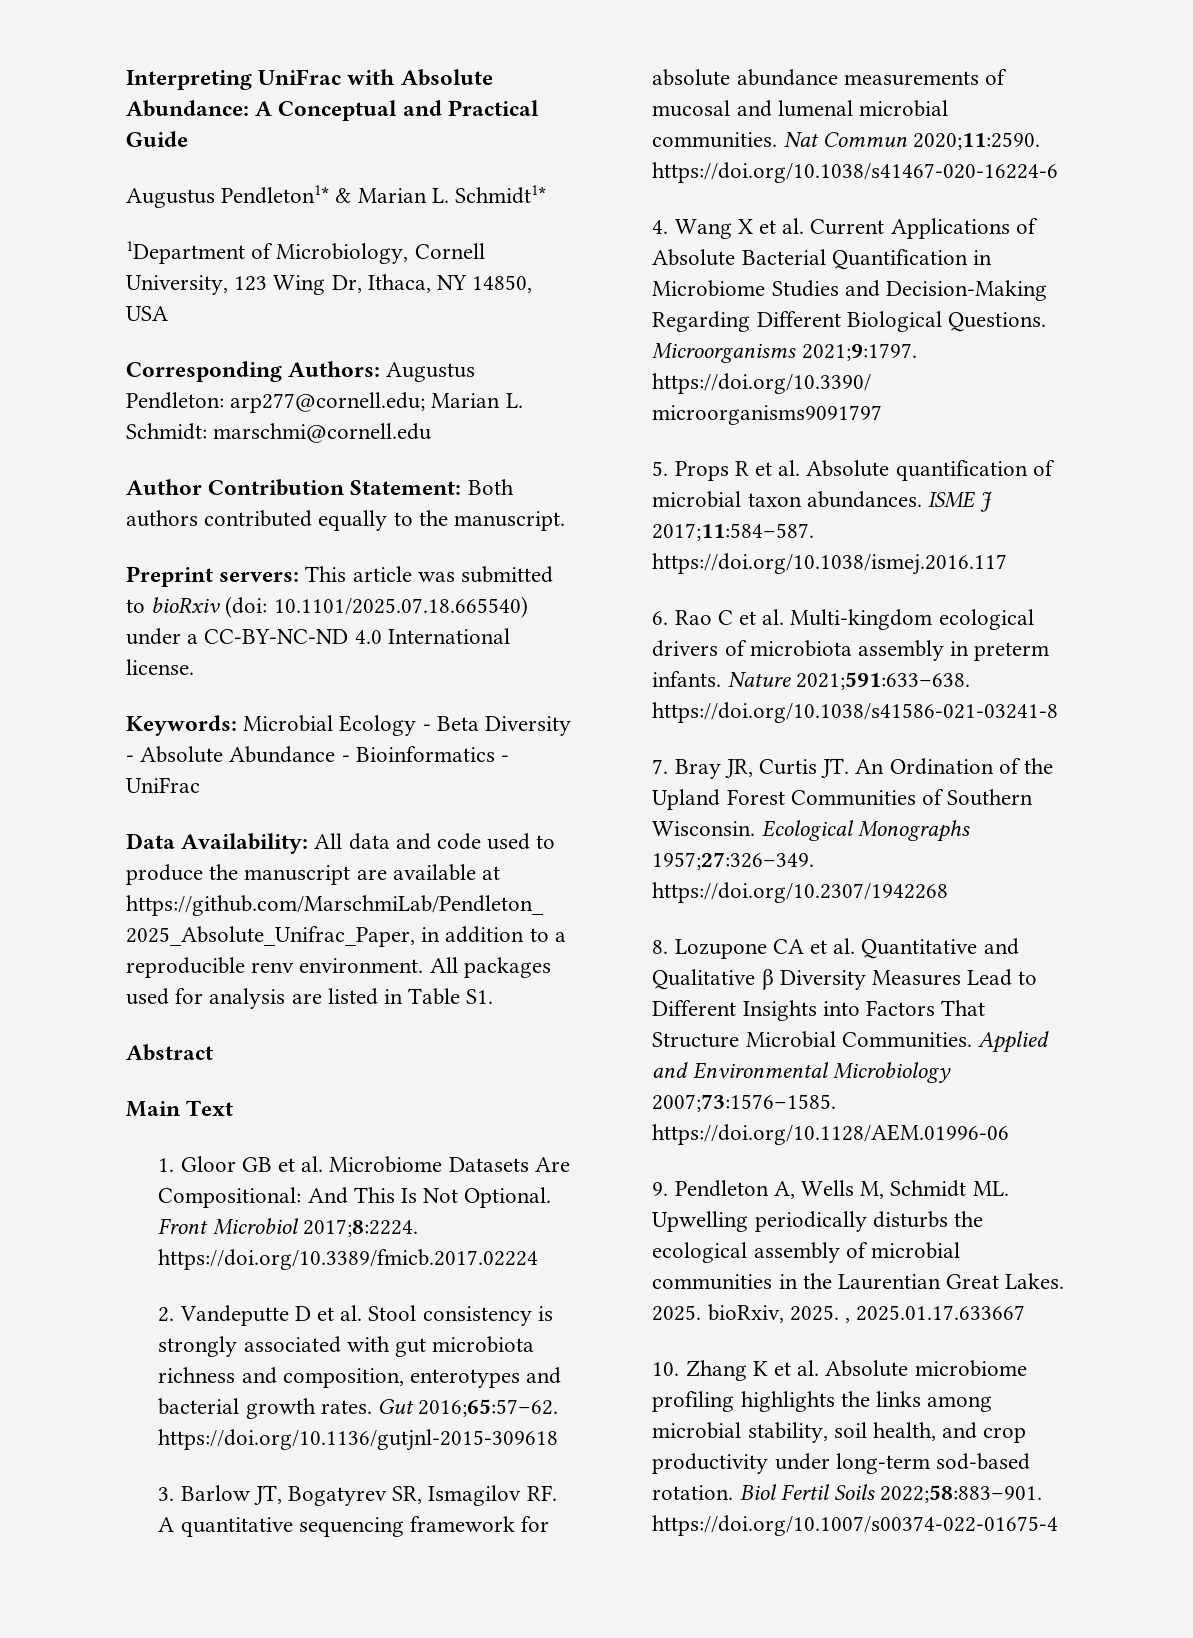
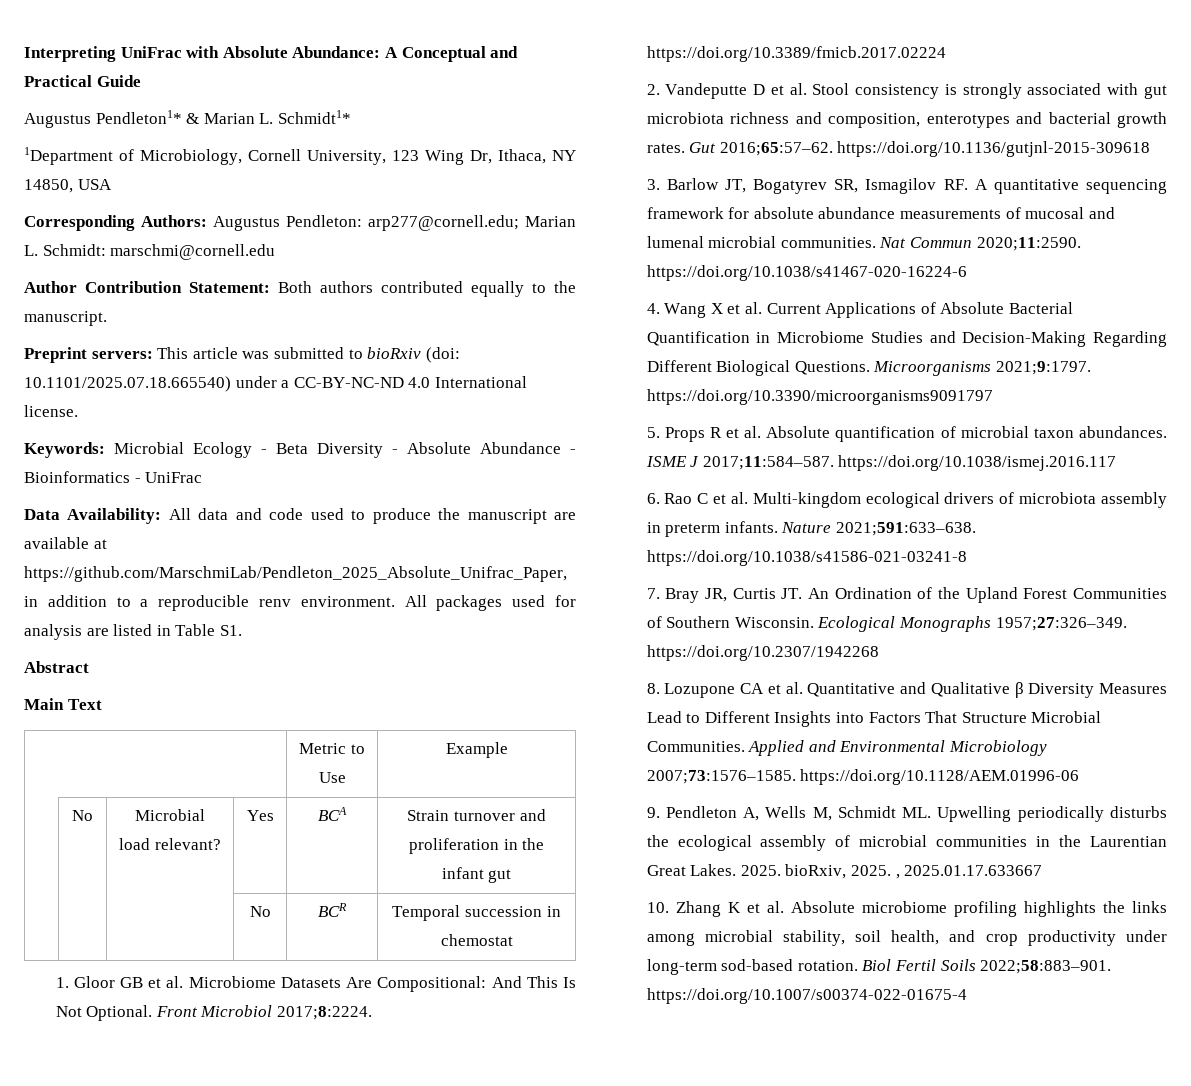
+ | Metric to Use | Example
+ | No | Microbial load relevant? | Yes | BCA | Strain turnover and proliferation in the infant gut
+ | | | No | BCR | Temporal succession in chemostat

